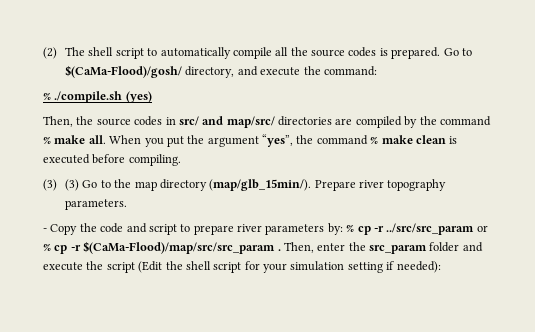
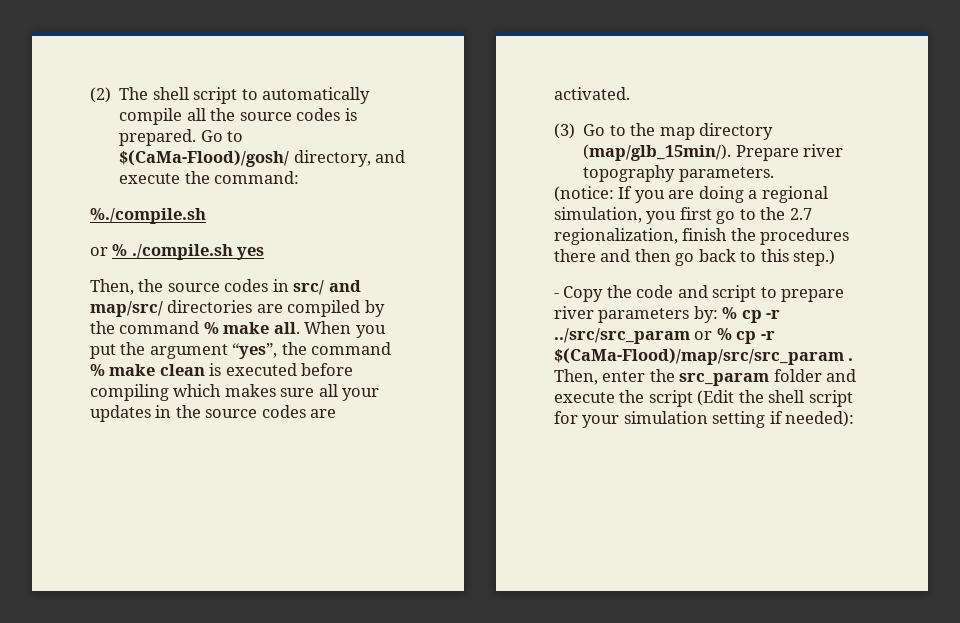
- % ./compile.sh (yes)
+ %./compile.sh
+ or % ./compile.sh yes
- When you put the argument “yes”, the command % make clean is executed before compiling.
- (3) (3) Go to the map directory (map/glb_15min/).
+ When you put the argument “yes”, the command % make clean is executed before compiling which makes sure all your updates in the source codes are activated.
+ (3) Go to the map directory (map/glb_15min/).
+ (notice: If you are doing a regional simulation, you first go to the 2.7 regionalization, finish the procedures there and then go back to this step.)

